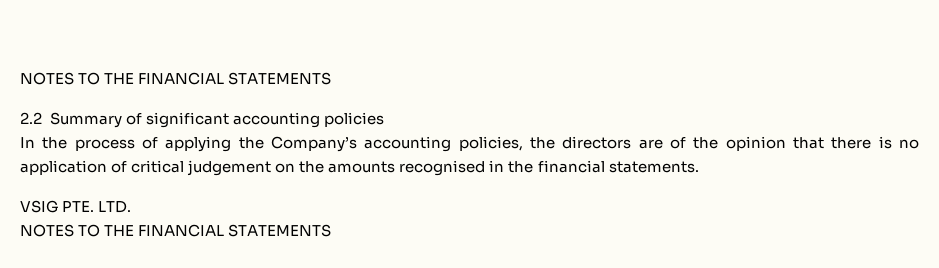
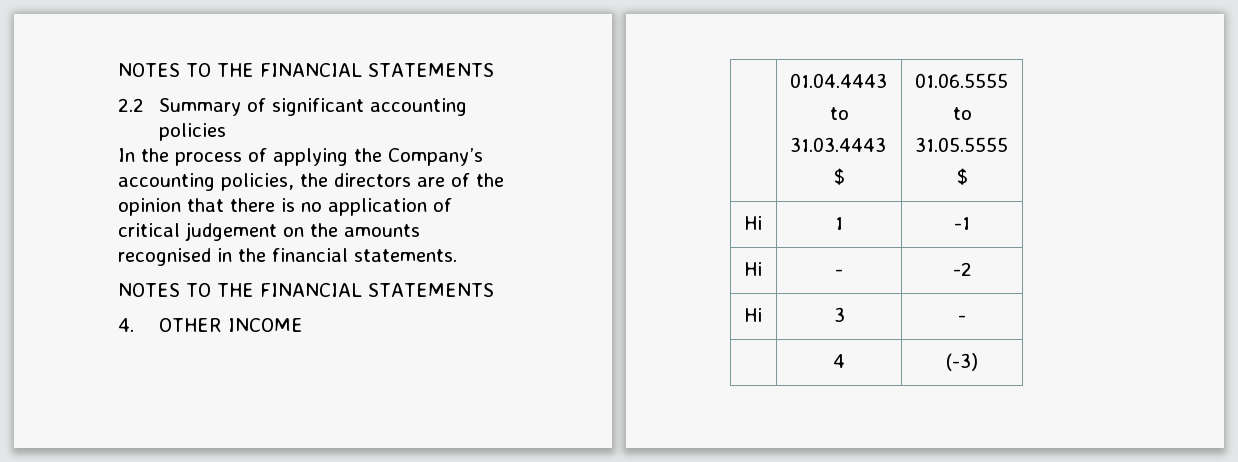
  In the process of applying the Company’s accounting policies, the directors are of the opinion that there is no application of critical judgement on the amounts recognised in the financial statements.
- VSIG PTE. LTD.
  NOTES TO THE FINANCIAL STATEMENTS
+ 4. OTHER INCOME
+ | 01.04.4443
+ to
+ 31.03.4443
+ $ | 01.06.5555
+ to
+ 31.05.5555
+ $
+ Hi | 1 | -1
+ Hi | - | -2
+ Hi | 3 | -
+ | 4 | (-3)

